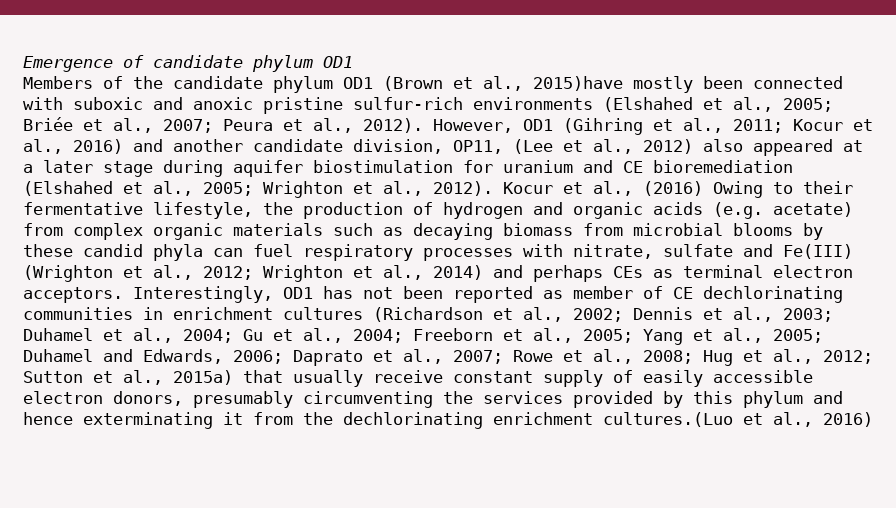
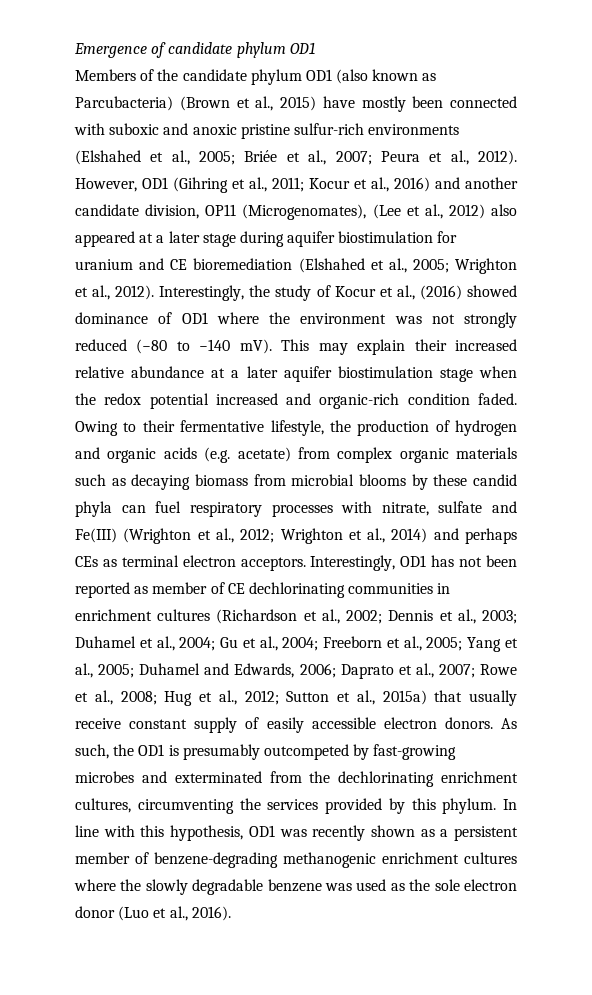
- Members of the candidate phylum OD1 (Brown et al., 2015)have mostly been connected with suboxic and anoxic pristine sulfur-rich environments (Elshahed et al., 2005; Briée et al., 2007; Peura et al., 2012).
+ Members of the candidate phylum OD1 (also known as Parcubacteria) (Brown et al., 2015) have mostly been connected with suboxic and anoxic pristine sulfur-rich environments (Elshahed et al., 2005; Briée et al., 2007; Peura et al., 2012).
- However, OD1 (Gihring et al., 2011; Kocur et al., 2016) and another candidate division, OP11, (Lee et al., 2012) also appeared at a later stage during aquifer biostimulation for uranium and CE bioremediation (Elshahed et al., 2005; Wrighton et al., 2012).
+ However, OD1 (Gihring et al., 2011; Kocur et al., 2016) and another candidate division, OP11 (Microgenomates), (Lee et al., 2012) also appeared at a later stage during aquifer biostimulation for uranium and CE bioremediation (Elshahed et al., 2005; Wrighton et al., 2012).
- Kocur et al., (2016) Owing to their fermentative lifestyle, the production of hydrogen and organic acids (e.g. acetate) from complex organic materials such as decaying biomass from microbial blooms by these candid phyla can fuel respiratory processes with nitrate, sulfate and Fe(III) (Wrighton et al., 2012; Wrighton et al., 2014) and perhaps CEs as terminal electron acceptors.
+ Interestingly, the study of Kocur et al., (2016) showed dominance of OD1 where the environment was not strongly reduced (−80 to −140 mV). This may explain their increased relative abundance at a later aquifer biostimulation stage when the redox potential increased and organic-rich condition faded. Owing to their fermentative lifestyle, the production of hydrogen and organic acids (e.g. acetate) from complex organic materials such as decaying biomass from microbial blooms by these candid phyla can fuel respiratory processes with nitrate, sulfate and Fe(III) (Wrighton et al., 2012; Wrighton et al., 2014) and perhaps CEs as terminal electron acceptors.
- Sutton et al., 2015a) that usually receive constant supply of easily accessible electron donors, presumably circumventing the services provided by this phylum and hence exterminating it from the dechlorinating enrichment cultures.(Luo et al., 2016)
+ Sutton et al., 2015a) that usually receive constant supply of easily accessible electron donors. As such, the OD1 is presumably outcompeted by fast-growing microbes and exterminated from the dechlorinating enrichment cultures, circumventing the services provided by this phylum. In line with this hypothesis, OD1 was recently shown as a persistent member of benzene-degrading methanogenic enrichment cultures where the slowly degradable benzene was used as the sole electron donor (Luo et al., 2016).

